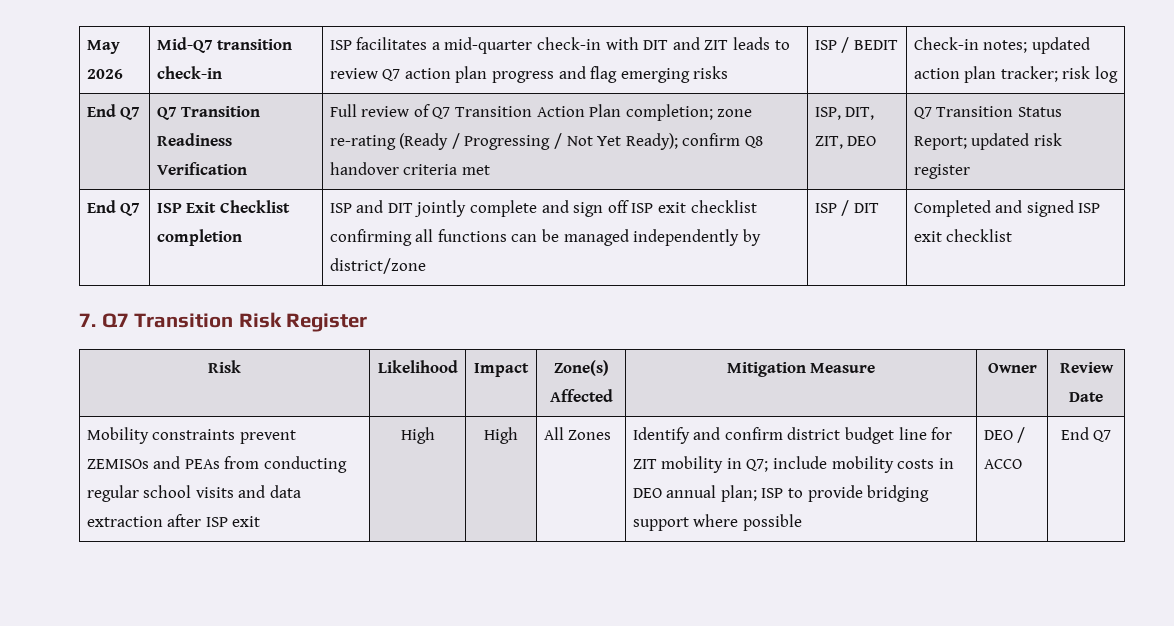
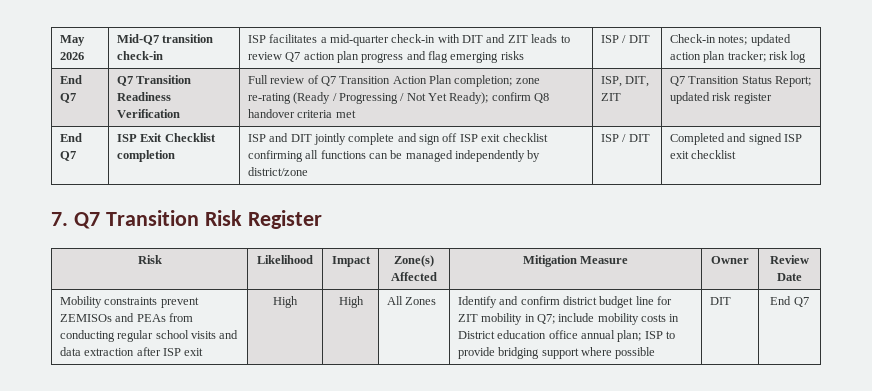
- May 2026 | Mid-Q7 transition check-in | ISP facilitates a mid-quarter check-in with DIT and ZIT leads to review Q7 action plan progress and flag emerging risks | ISP / BEDIT | Check-in notes; updated action plan tracker; risk log
+ May 2026 | Mid-Q7 transition check-in | ISP facilitates a mid-quarter check-in with DIT and ZIT leads to review Q7 action plan progress and flag emerging risks | ISP / DIT | Check-in notes; updated action plan tracker; risk log
- End Q7 | Q7 Transition Readiness Verification | Full review of Q7 Transition Action Plan completion; zone re-rating (Ready / Progressing / Not Yet Ready); confirm Q8 handover criteria met | ISP, DIT, ZIT, DEO | Q7 Transition Status Report; updated risk register
+ End Q7 | Q7 Transition Readiness Verification | Full review of Q7 Transition Action Plan completion; zone re-rating (Ready / Progressing / Not Yet Ready); confirm Q8 handover criteria met | ISP, DIT, ZIT | Q7 Transition Status Report; updated risk register
- Identify and confirm district budget line for ZIT mobility in Q7; include mobility costs in DEO annual plan; ISP to provide bridging support where possible | DEO / ACCO
+ Identify and confirm district budget line for ZIT mobility in Q7; include mobility costs in District education office annual plan; ISP to provide bridging support where possible | DIT

